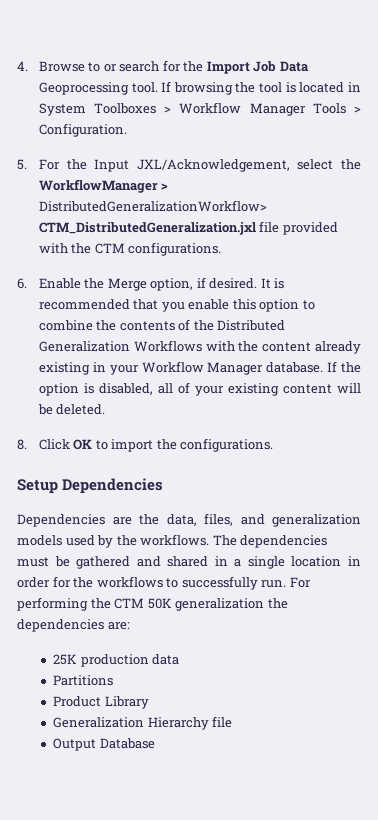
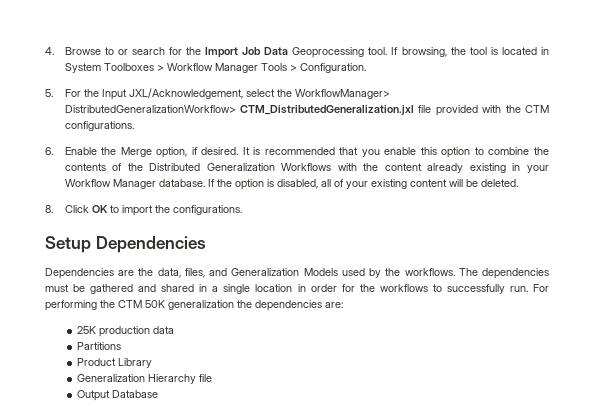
- If browsing the tool is located in System Toolboxes > Workflow Manager Tools > Configuration.
+ If browsing, the tool is located in System Toolboxes > Workflow Manager Tools > Configuration.
- 5. For the Input JXL/Acknowledgement, select the WorkflowManager > DistributedGeneralizationWorkflow> CTM_DistributedGeneralization.jxl file provided with the CTM configurations.
+ 5. For the Input JXL/Acknowledgement, select the WorkflowManager> DistributedGeneralizationWorkflow> CTM_DistributedGeneralization.jxl file provided with the CTM configurations.
- Dependencies are the data, files, and generalization models used by the workflows.
+ Dependencies are the data, files, and Generalization Models used by the workflows.

